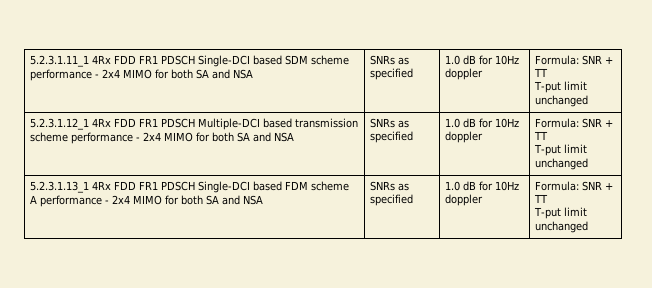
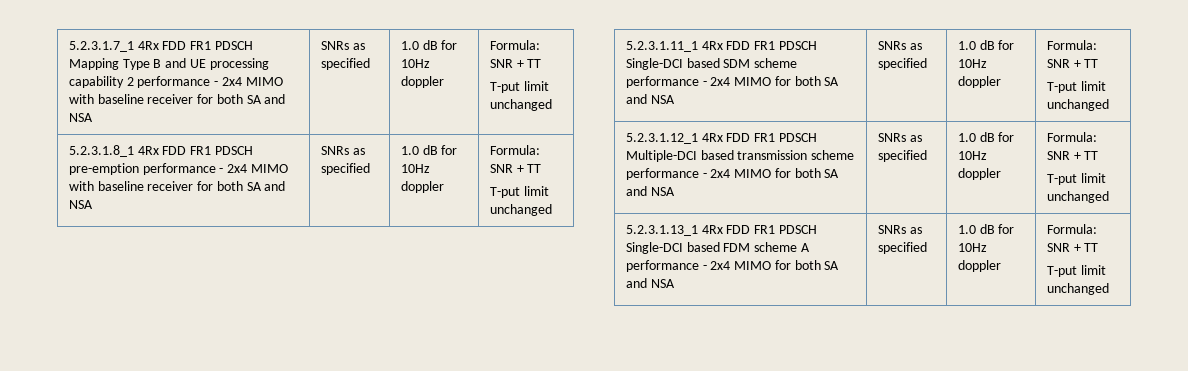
+ 5.2.3.1.7_1 4Rx FDD FR1 PDSCH Mapping Type B and UE processing capability 2 performance - 2x4 MIMO with baseline receiver for both SA and NSA | SNRs as specified | 1.0 dB for 10Hz doppler | Formula: SNR + TT
+ T-put limit unchanged
+ 5.2.3.1.8_1 4Rx FDD FR1 PDSCH pre-emption performance - 2x4 MIMO with baseline receiver for both SA and NSA | SNRs as specified | 1.0 dB for 10Hz doppler | Formula: SNR + TT
+ T-put limit unchanged

